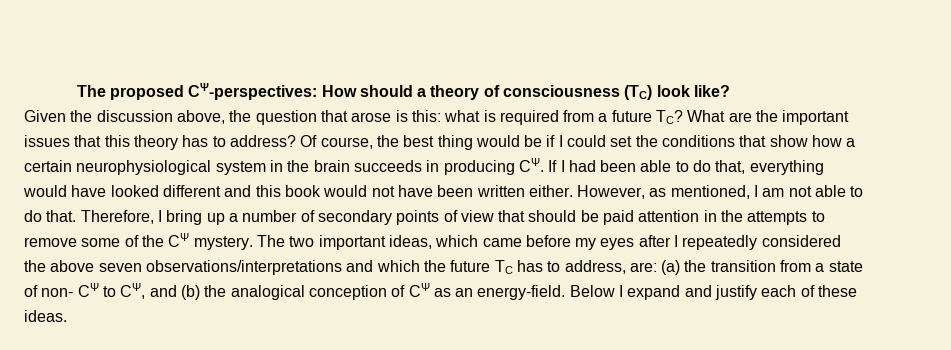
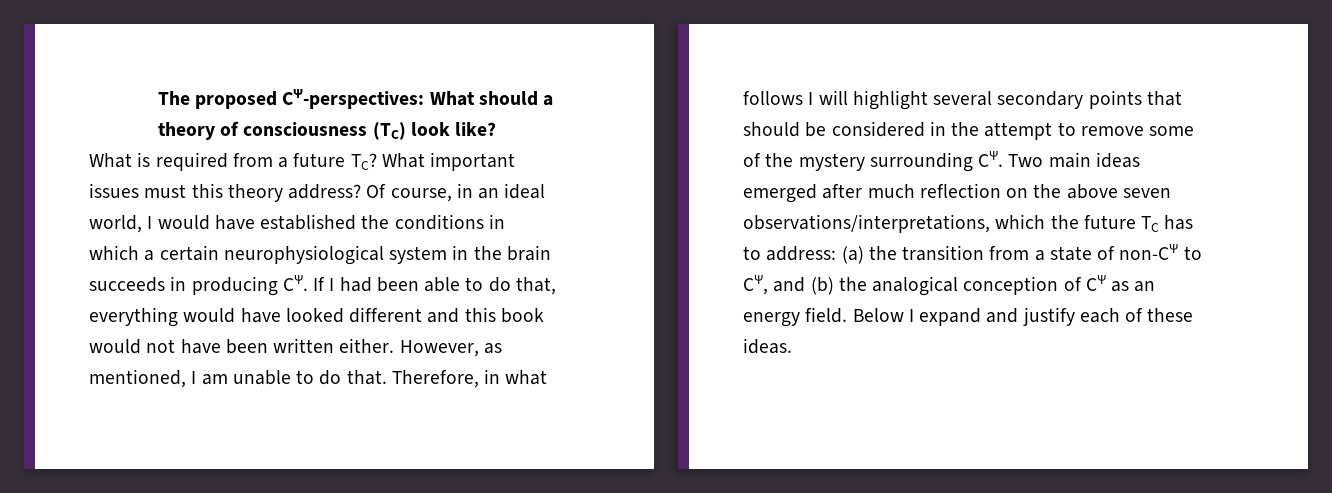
- The proposed CΨ-perspectives: How should a theory of consciousness (TC) look like?
+ The proposed CΨ-perspectives: What should a theory of consciousness (TC) look like?
- Given the discussion above, the question that arose is this: what is required from a future TC?
+ What is required from a future TC?
- What are the important issues that this theory has to address?
+ What important issues must this theory address?
- Of course, the best thing would be if I could set the conditions that show how a certain neurophysiological system in the brain succeeds in producing CΨ. If I had been able to do that, everything would have looked different and this book would not have been written either.
+ Of course, in an ideal world, I would have established the conditions in which a certain neurophysiological system in the brain succeeds in producing CΨ. If I had been able to do that, everything would have looked different and this book would not have been written either.
- However, as mentioned, I am not able to do that.
+ However, as mentioned, I am unable to do that.
- Therefore, I bring up a number of secondary points of view that should be paid attention in the attempts to remove some of the CΨ mystery. The two important ideas, which came before my eyes after I repeatedly considered the above seven observations/interpretations and which the future TC has to address, are: (a) the transition from a state of non- CΨ to CΨ, and (b) the analogical conception of CΨ as an energy-field.
+ Therefore, in what follows I will highlight several secondary points that should be considered in the attempt to remove some of the mystery surrounding CΨ. Two main ideas emerged after much reflection on the above seven observations/interpretations, which the future TC has to address: (a) the transition from a state of non-CΨ to CΨ, and (b) the analogical conception of CΨ as an energy field.

